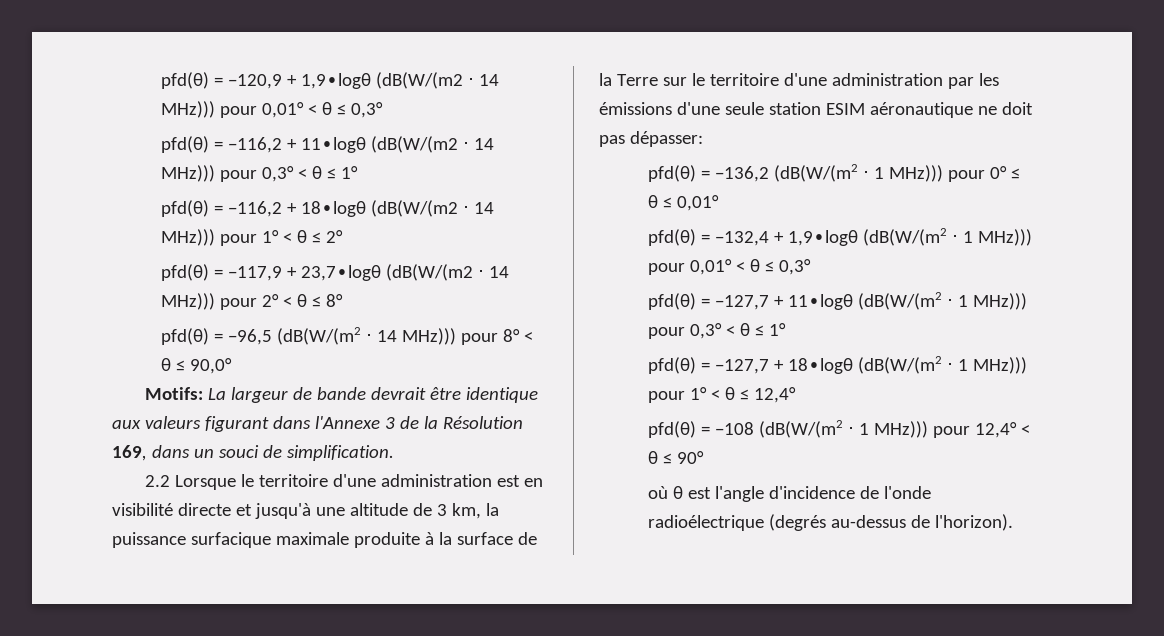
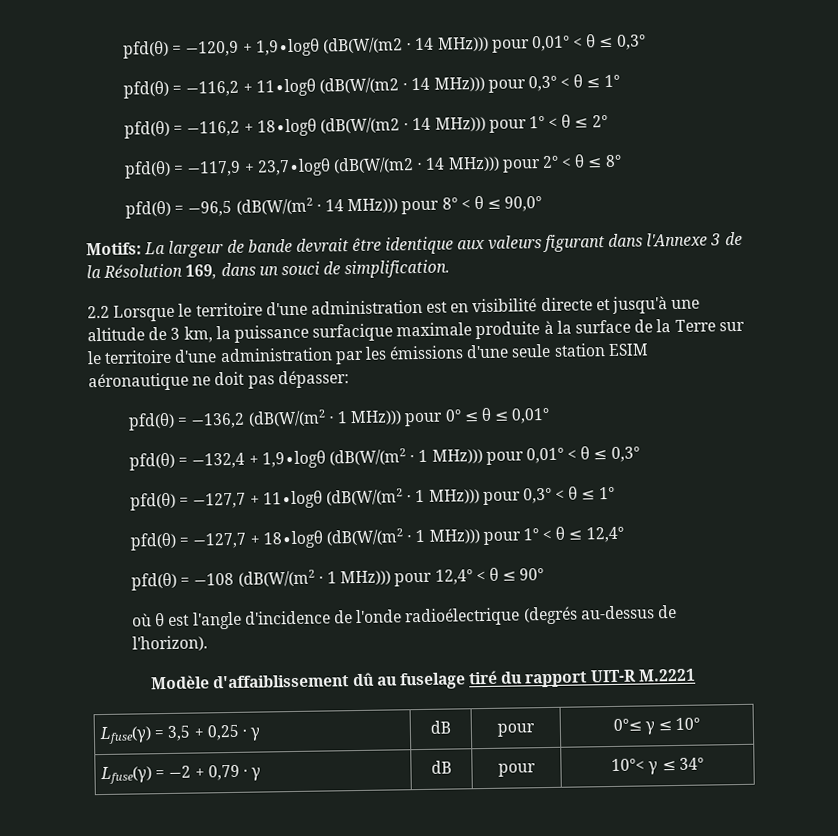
+ Modèle d'affaiblissement dû au fuselage tiré du rapport UIT-R M.2221
+ Lfuse(γ) = 3,5 + 0,25 · γ | dB | pour | 0°≤ γ ≤ 10°
+ Lfuse(γ) = −2 + 0,79 · γ | dB | pour | 10°< γ ≤ 34°

